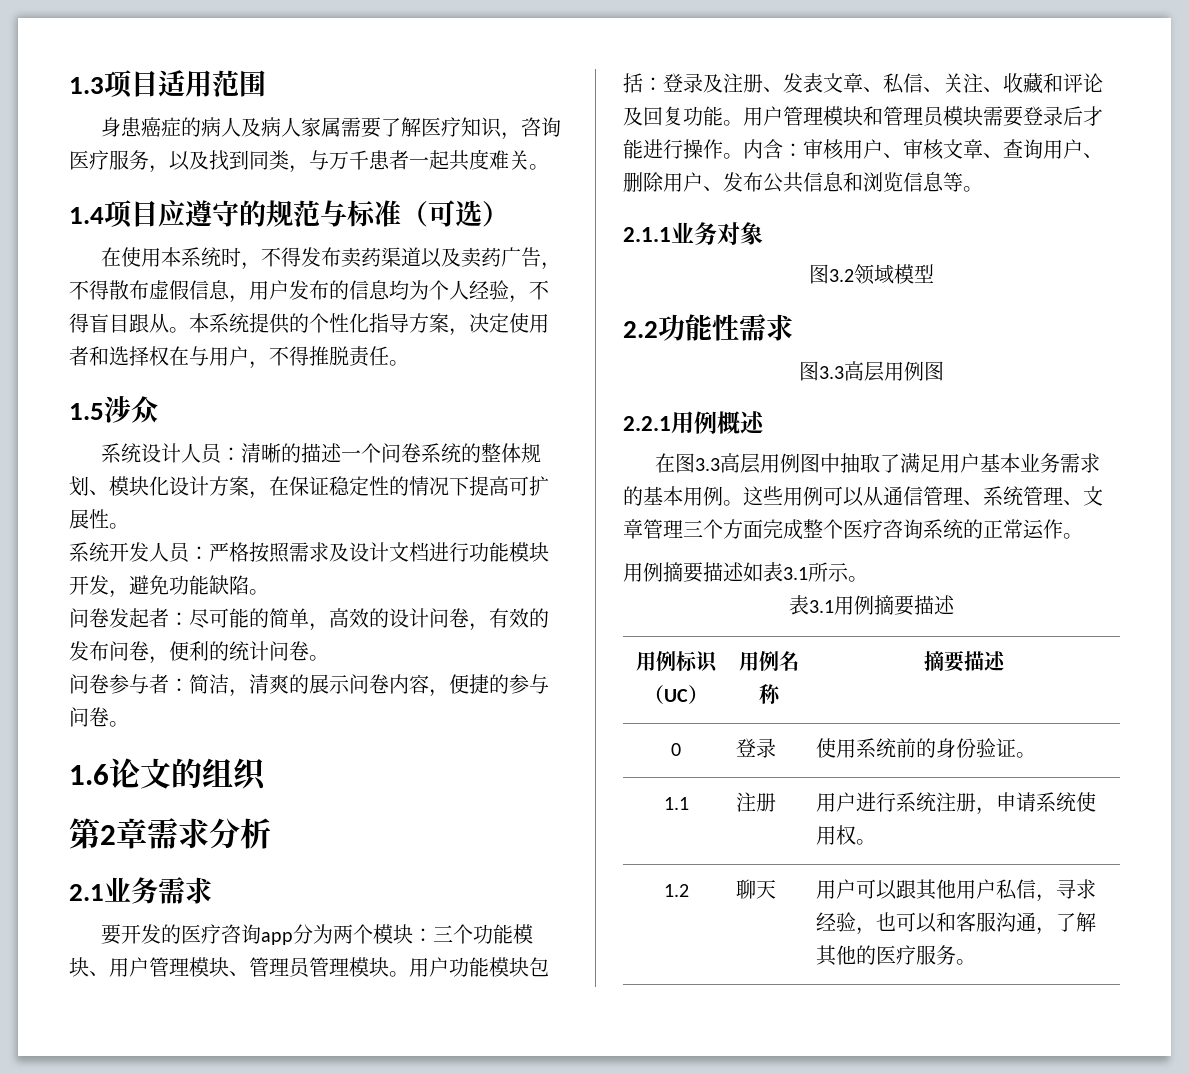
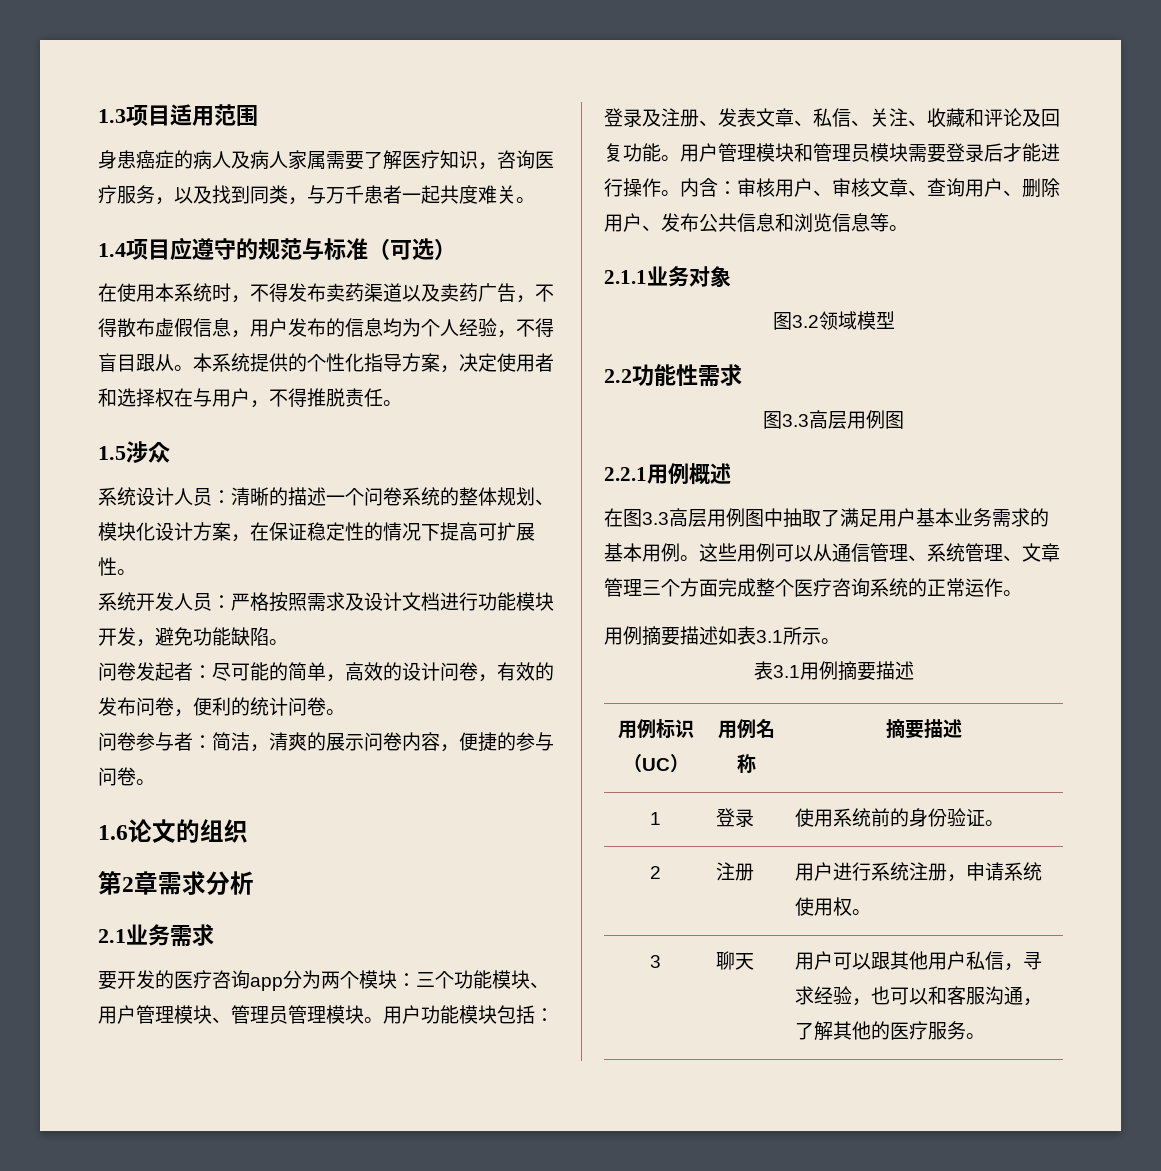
- 0 | 登录 | 使用系统前的身份验证。
+ 1 | 登录 | 使用系统前的身份验证。
- 1.1 | 注册 | 用户进行系统注册，申请系统使用权。
+ 2 | 注册 | 用户进行系统注册，申请系统使用权。
- 1.2 | 聊天 | 用户可以跟其他用户私信，寻求经验，也可以和客服沟通，了解其他的医疗服务。
+ 3 | 聊天 | 用户可以跟其他用户私信，寻求经验，也可以和客服沟通，了解其他的医疗服务。

